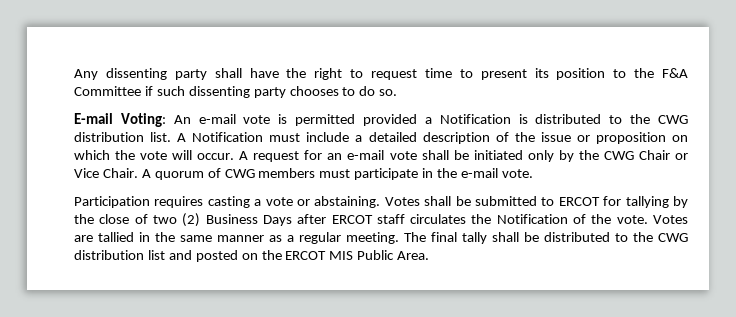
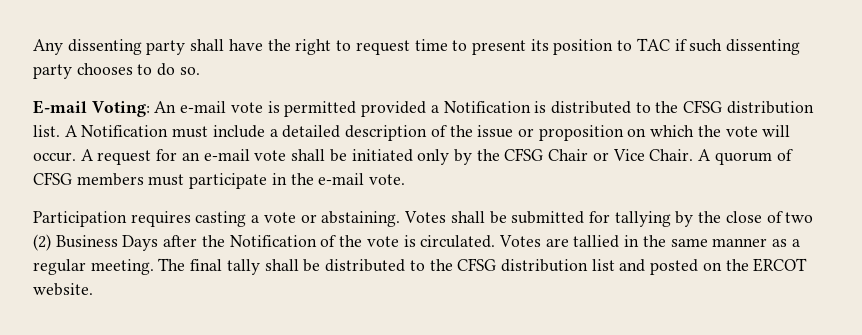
- Any dissenting party shall have the right to request time to present its position to the F&A Committee if such dissenting party chooses to do so.
+ Any dissenting party shall have the right to request time to present its position to TAC if such dissenting party chooses to do so.
- E-mail Voting: An e-mail vote is permitted provided a Notification is distributed to the CWG distribution list.
+ E-mail Voting: An e-mail vote is permitted provided a Notification is distributed to the CFSG distribution list.
- A request for an e-mail vote shall be initiated only by the CWG Chair or Vice Chair.
+ A request for an e-mail vote shall be initiated only by the CFSG Chair or Vice Chair.
- A quorum of CWG members must participate in the e-mail vote.
+ A quorum of CFSG members must participate in the e-mail vote.
- Votes shall be submitted to ERCOT for tallying by the close of two (2) Business Days after ERCOT staff circulates the Notification of the vote.
+ Votes shall be submitted for tallying by the close of two (2) Business Days after the Notification of the vote is circulated.
- The final tally shall be distributed to the CWG distribution list and posted on the ERCOT MIS Public Area.
+ The final tally shall be distributed to the CFSG distribution list and posted on the ERCOT website.

